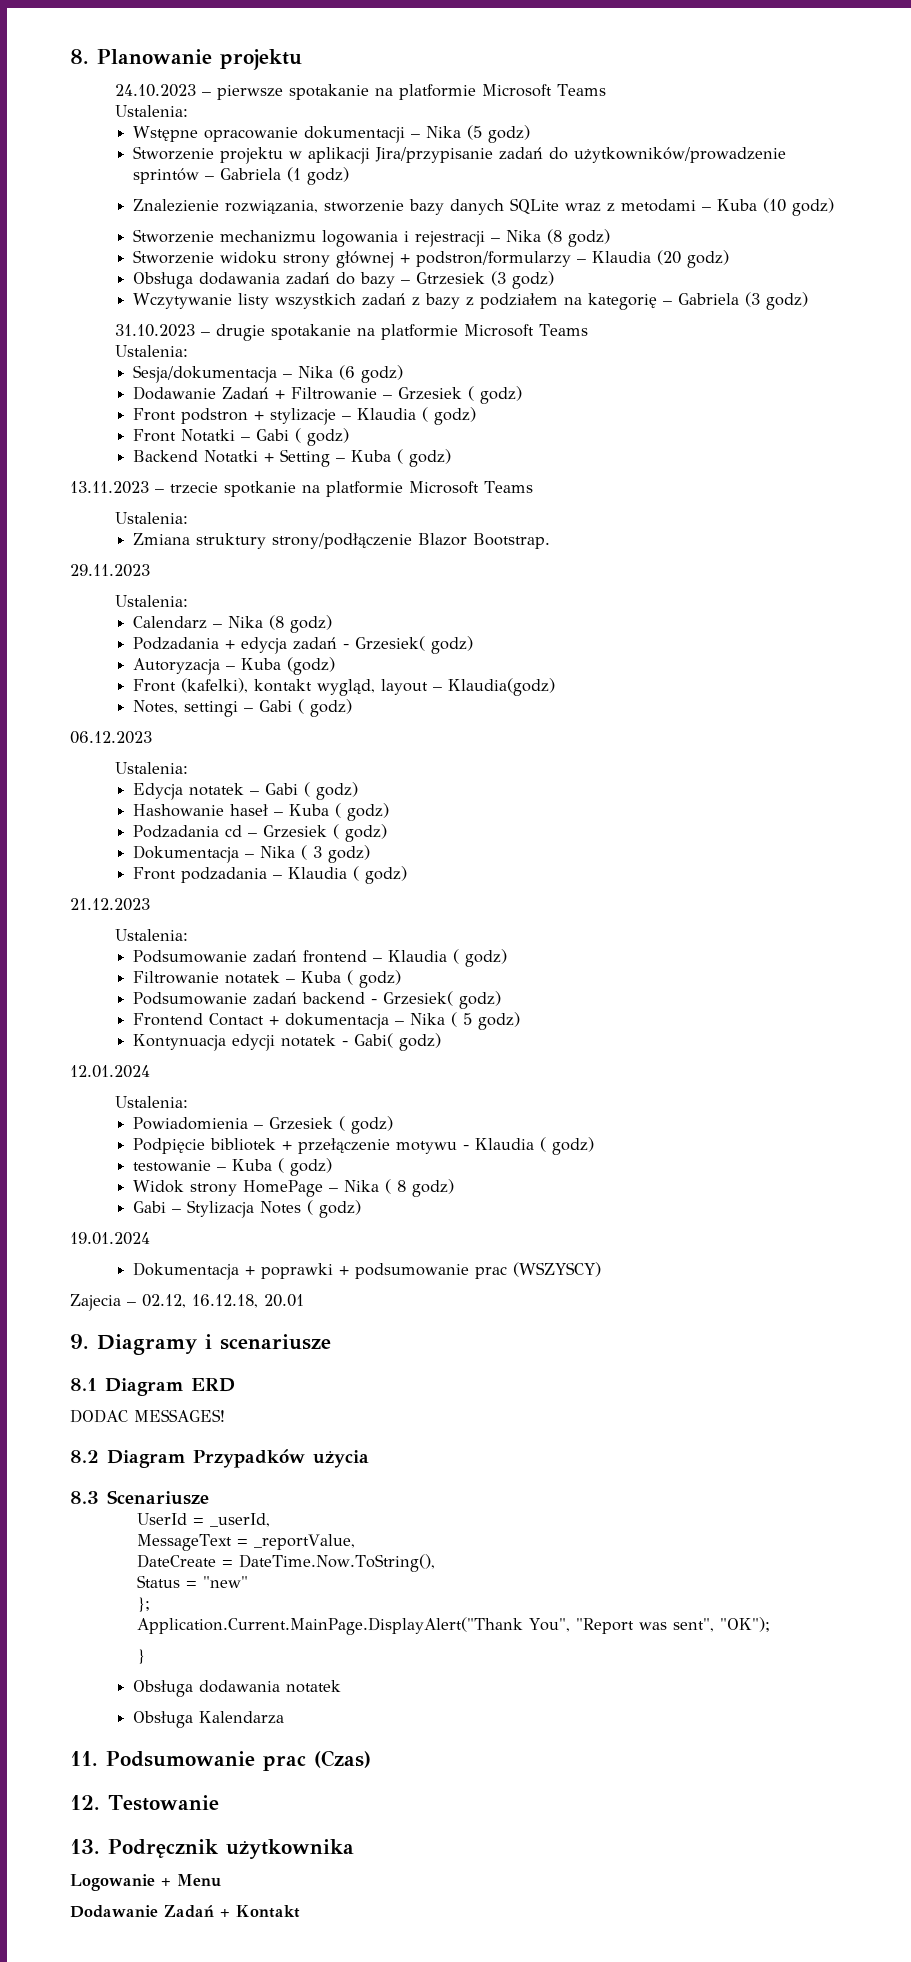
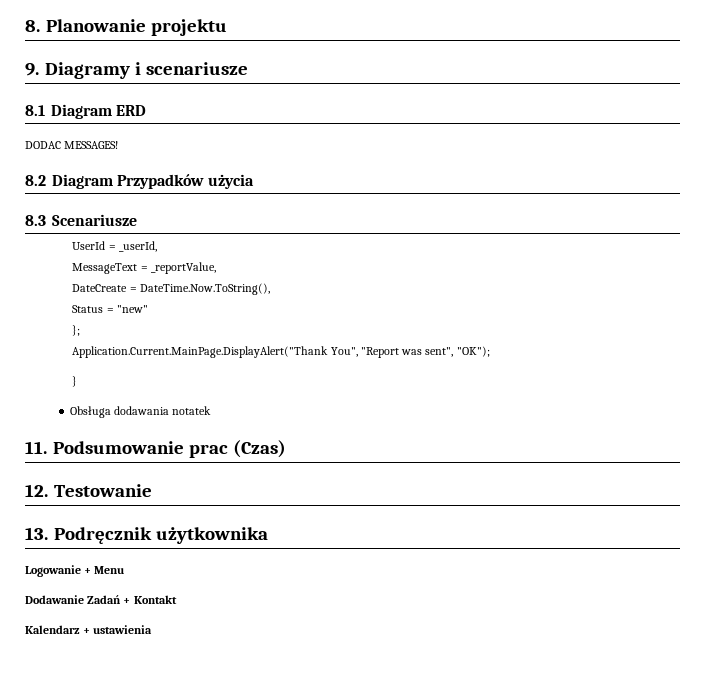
- 24.10.2023 – pierwsze spotakanie na platformie Microsoft Teams
- Ustalenia:
- Wstępne opracowanie dokumentacji – Nika (5 godz)
- Stworzenie projektu w aplikacji Jira/przypisanie zadań do użytkowników/prowadzenie sprintów – Gabriela (1 godz)
- Znalezienie rozwiązania, stworzenie bazy danych SQLite wraz z metodami – Kuba (10 godz)
- Stworzenie mechanizmu logowania i rejestracji – Nika (8 godz)
- Stworzenie widoku strony głównej + podstron/formularzy – Klaudia (20 godz)
- Obsługa dodawania zadań do bazy – Gtrzesiek (3 godz)
- Wczytywanie listy wszystkich zadań z bazy z podziałem na kategorię – Gabriela (3 godz)
- 31.10.2023 – drugie spotakanie na platformie Microsoft Teams
- Ustalenia:
- Sesja/dokumentacja – Nika (6 godz)
- Dodawanie Zadań + Filtrowanie – Grzesiek ( godz)
- Front podstron + stylizacje – Klaudia ( godz)
- Front Notatki – Gabi ( godz)
- Backend Notatki + Setting – Kuba ( godz)
- 13.11.2023 – trzecie spotkanie na platformie Microsoft Teams
- Ustalenia:
- Zmiana struktury strony/podłączenie Blazor Bootstrap.
- 29.11.2023
- Ustalenia:
- Calendarz – Nika (8 godz)
- Podzadania + edycja zadań - Grzesiek( godz)
- Autoryzacja – Kuba (godz)
- Front (kafelki), kontakt wygląd, layout – Klaudia(godz)
- Notes, settingi – Gabi ( godz)
- 06.12.2023
- Ustalenia:
- Edycja notatek – Gabi ( godz)
- Hashowanie haseł – Kuba ( godz)
- Podzadania cd – Grzesiek ( godz)
- Dokumentacja – Nika ( 3 godz)
- Front podzadania – Klaudia ( godz)
- 21.12.2023
- Ustalenia:
- Podsumowanie zadań frontend – Klaudia ( godz)
- Filtrowanie notatek – Kuba ( godz)
- Podsumowanie zadań backend - Grzesiek( godz)
- Frontend Contact + dokumentacja – Nika ( 5 godz)
- Kontynuacja edycji notatek - Gabi( godz)
- 12.01.2024
- Ustalenia:
- Powiadomienia – Grzesiek ( godz)
- Podpięcie bibliotek + przełączenie motywu - Klaudia ( godz)
- testowanie – Kuba ( godz)
- Widok strony HomePage – Nika ( 8 godz)
- Gabi – Stylizacja Notes ( godz)
- 19.01.2024
- Dokumentacja + poprawki + podsumowanie prac (WSZYSCY)
- Zajecia – 02.12, 16.12.18, 20.01
- Obsługa Kalendarza
+ Kalendarz + ustawienia

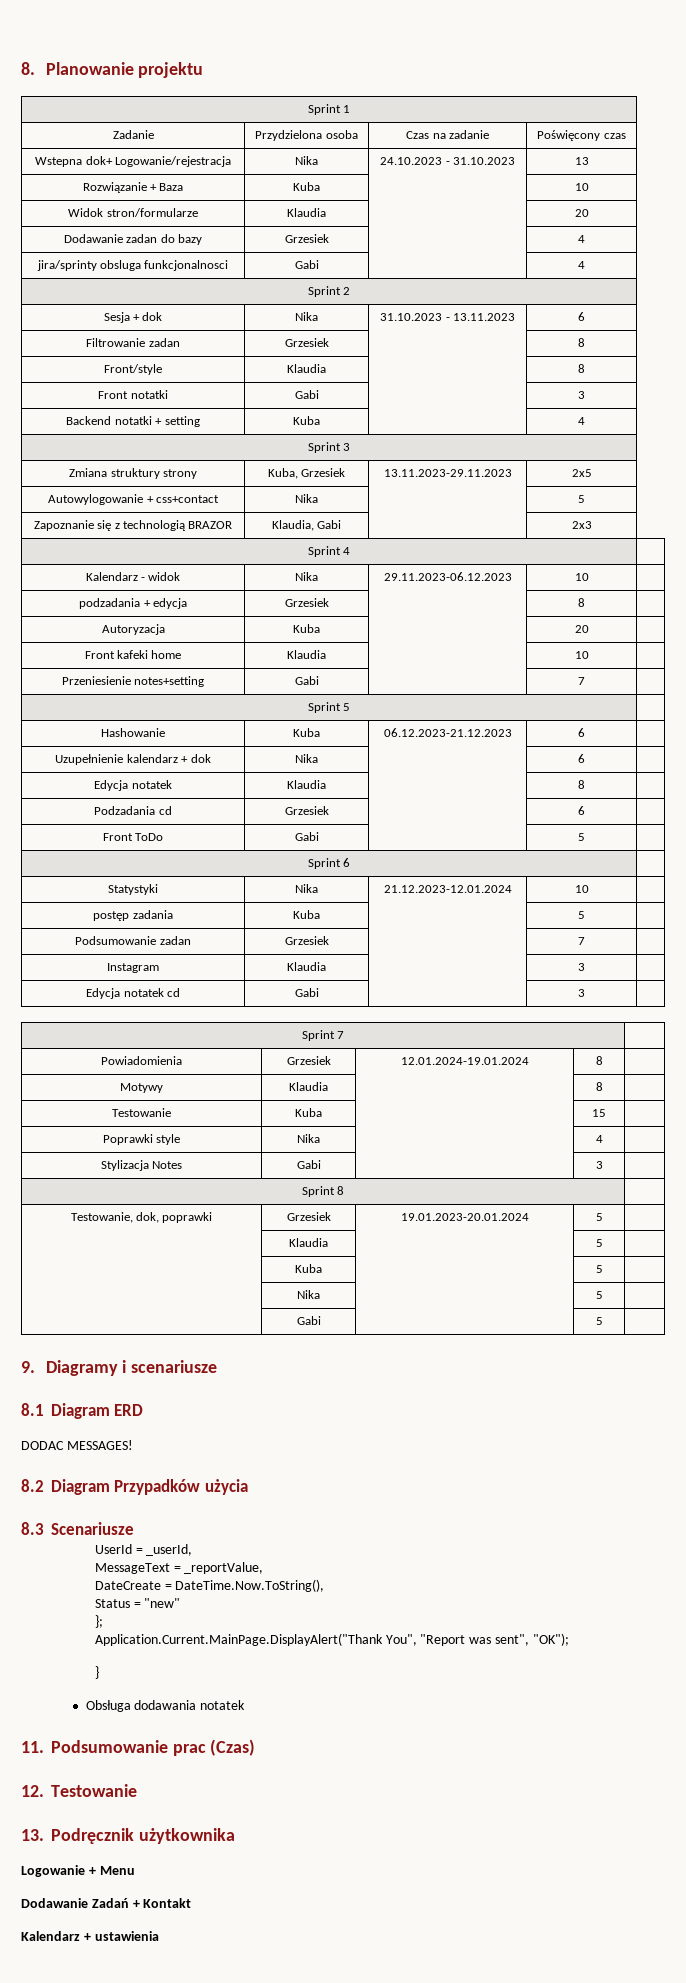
+ Sprint 1
+ Zadanie | Przydzielona osoba | Czas na zadanie | Poświęcony czas
+ Wstepna dok+ Logowanie/rejestracja | Nika | 24.10.2023 - 31.10.2023 | 13
+ Rozwiązanie + Baza | Kuba | | 10
+ Widok stron/formularze | Klaudia | | 20
+ Dodawanie zadan do bazy | Grzesiek | | 4
+ jira/sprinty obsluga funkcjonalnosci | Gabi | | 4
+ Sprint 2
+ Sesja + dok | Nika | 31.10.2023 - 13.11.2023 | 6
+ Filtrowanie zadan | Grzesiek | | 8
+ Front/style | Klaudia | | 8
+ Front notatki | Gabi | | 3
+ Backend notatki + setting | Kuba | | 4
+ Sprint 3
+ Zmiana struktury strony | Kuba, Grzesiek | 13.11.2023-29.11.2023 | 2x5
+ Autowylogowanie + css+contact | Nika | | 5
+ Zapoznanie się z technologią BRAZOR | Klaudia, Gabi | | 2x3
+ Sprint 4 |
+ Kalendarz - widok | Nika | 29.11.2023-06.12.2023 | 10 |
+ podzadania + edycja | Grzesiek | | 8 |
+ Autoryzacja | Kuba | | 20 |
+ Front kafeki home | Klaudia | | 10 |
+ Przeniesienie notes+setting | Gabi | | 7 |
+ Sprint 5 |
+ Hashowanie | Kuba | 06.12.2023-21.12.2023 | 6 |
+ Uzupełnienie kalendarz + dok | Nika | | 6 |
+ Edycja notatek | Klaudia | | 8 |
+ Podzadania cd | Grzesiek | | 6 |
+ Front ToDo | Gabi | | 5 |
+ Sprint 6 |
+ Statystyki | Nika | 21.12.2023-12.01.2024 | 10 |
+ postęp zadania | Kuba | | 5 |
+ Podsumowanie zadan | Grzesiek | | 7 |
+ Instagram | Klaudia | | 3 |
+ Edycja notatek cd | Gabi | | 3 |
+ Sprint 7 |
+ Powiadomienia | Grzesiek | 12.01.2024-19.01.2024 | 8 |
+ Motywy | Klaudia | | 8 |
+ Testowanie | Kuba | | 15 |
+ Poprawki style | Nika | | 4 |
+ Stylizacja Notes | Gabi | | 3 |
+ Sprint 8 |
+ Testowanie, dok, poprawki | Grzesiek | 19.01.2023-20.01.2024 | 5 |
+ | Klaudia | | 5 |
+ | Kuba | | 5 |
+ | Nika | | 5 |
+ | Gabi | | 5 |

